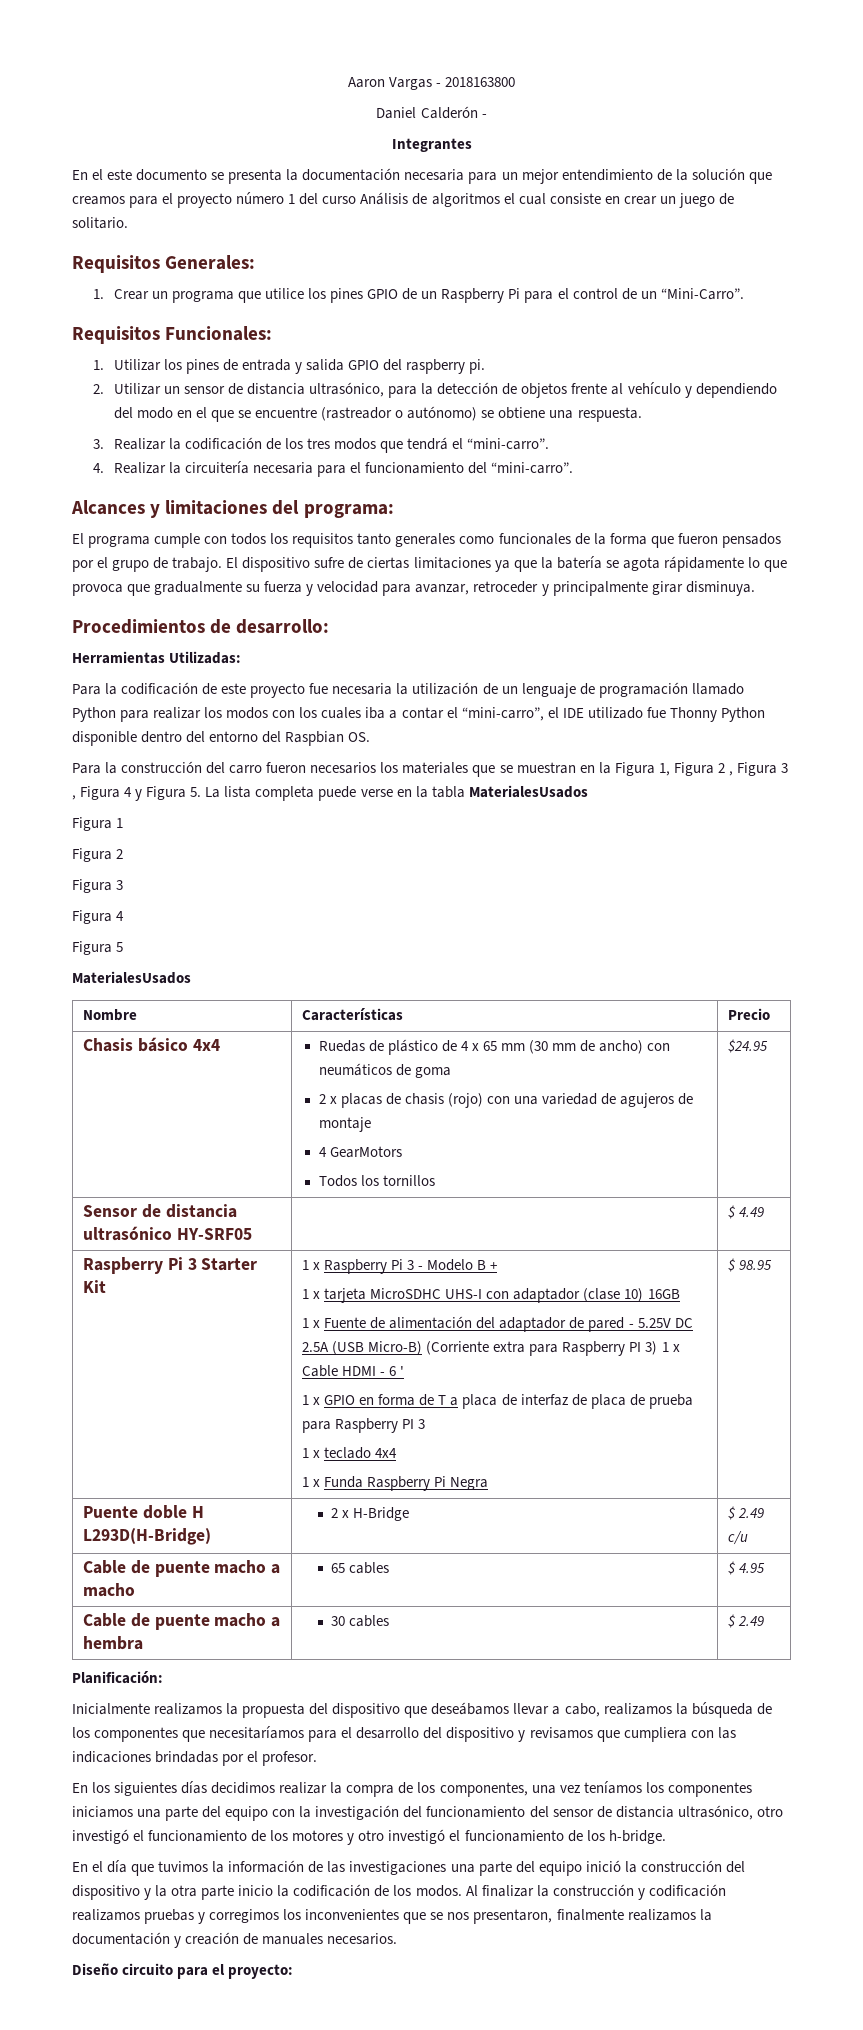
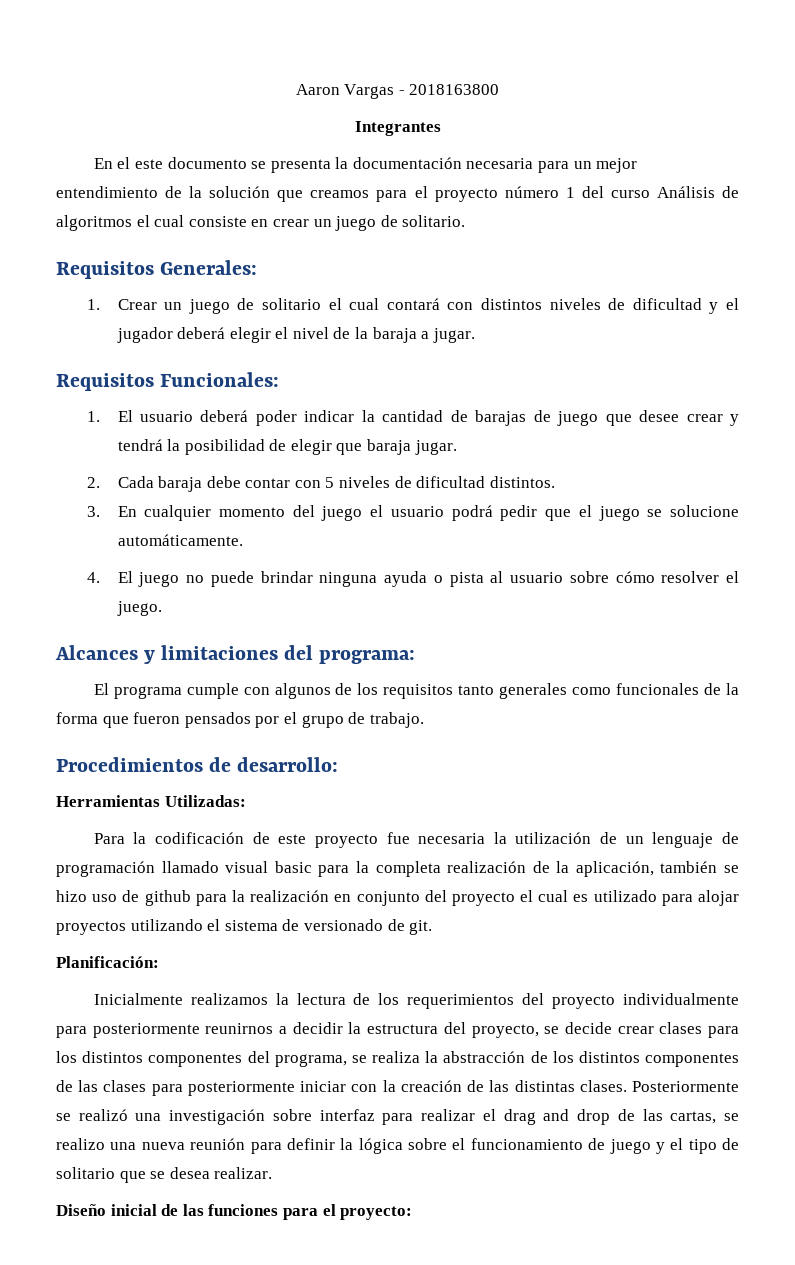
- Daniel Calderón -
- 1. Crear un programa que utilice los pines GPIO de un Raspberry Pi para el control de un “Mini-Carro”.
+ 1. Crear un juego de solitario el cual contará con distintos niveles de dificultad y el jugador deberá elegir el nivel de la baraja a jugar.
  Requisitos Funcionales:
- 1. Utilizar los pines de entrada y salida GPIO del raspberry pi.
- 2. Utilizar un sensor de distancia ultrasónico, para la detección de objetos frente al vehículo y dependiendo del modo en el que se encuentre (rastreador o autónomo) se obtiene una respuesta.
- 3. Realizar la codificación de los tres modos que tendrá el “mini-carro”.
- 4. Realizar la circuitería necesaria para el funcionamiento del “mini-carro”.
+ 1. El usuario deberá poder indicar la cantidad de barajas de juego que desee crear y tendrá la posibilidad de elegir que baraja jugar.
+ 2. Cada baraja debe contar con 5 niveles de dificultad distintos.
+ 3. En cualquier momento del juego el usuario podrá pedir que el juego se solucione automáticamente.
+ 4. El juego no puede brindar ninguna ayuda o pista al usuario sobre cómo resolver el juego.
- El programa cumple con todos los requisitos tanto generales como funcionales de la forma que fueron pensados por el grupo de trabajo. El dispositivo sufre de ciertas limitaciones ya que la batería se agota rápidamente lo que provoca que gradualmente su fuerza y velocidad para avanzar, retroceder y principalmente girar disminuya.
+ El programa cumple con algunos de los requisitos tanto generales como funcionales de la forma que fueron pensados por el grupo de trabajo.
- Para la codificación de este proyecto fue necesaria la utilización de un lenguaje de programación llamado Python para realizar los modos con los cuales iba a contar el “mini-carro”, el IDE utilizado fue Thonny Python disponible dentro del entorno del Raspbian OS.
- Para la construcción del carro fueron necesarios los materiales que se muestran en la Figura 1, Figura 2 , Figura 3 , Figura 4 y Figura 5. La lista completa puede verse en la tabla MaterialesUsados
- Figura 1
- Figura 2
- Figura 3
- Figura 4
- Figura 5
- MaterialesUsados
- Nombre | Características | Precio
- Chasis básico 4x4 | Ruedas de plástico de 4 x 65 mm (30 mm de ancho) con neumáticos de goma
- 2 x placas de chasis (rojo) con una variedad de agujeros de montaje
- 4 GearMotors
- Todos los tornillos | $24.95
- Sensor de distancia ultrasónico HY-SRF05 | | $ 4.49
- Raspberry Pi 3 Starter Kit | 1 x Raspberry Pi 3 - Modelo B +
- 1 x tarjeta MicroSDHC UHS-I con adaptador (clase 10) 16GB
- 1 x Fuente de alimentación del adaptador de pared - 5.25V DC 2.5A (USB Micro-B) (Corriente extra para Raspberry PI 3) 1 x Cable HDMI - 6 '
- 1 x GPIO en forma de T a placa de interfaz de placa de prueba para Raspberry PI 3
- 1 x teclado 4x4
- 1 x Funda Raspberry Pi Negra | $ 98.95
- Puente doble H L293D(H-Bridge) | 2 x H-Bridge | $ 2.49 c/u
- Cable de puente macho a macho | 65 cables | $ 4.95
- Cable de puente macho a hembra | 30 cables | $ 2.49
+ Para la codificación de este proyecto fue necesaria la utilización de un lenguaje de programación llamado visual basic para la completa realización de la aplicación, también se hizo uso de github para la realización en conjunto del proyecto el cual es utilizado para alojar proyectos utilizando el sistema de versionado de git.
  Planificación:
- Inicialmente realizamos la propuesta del dispositivo que deseábamos llevar a cabo, realizamos la búsqueda de los componentes que necesitaríamos para el desarrollo del dispositivo y revisamos que cumpliera con las indicaciones brindadas por el profesor.
- En los siguientes días decidimos realizar la compra de los componentes, una vez teníamos los componentes iniciamos una parte del equipo con la investigación del funcionamiento del sensor de distancia ultrasónico, otro investigó el funcionamiento de los motores y otro investigó el funcionamiento de los h-bridge.
- En el día que tuvimos la información de las investigaciones una parte del equipo inició la construcción del dispositivo y la otra parte inicio la codificación de los modos. Al finalizar la construcción y codificación realizamos pruebas y corregimos los inconvenientes que se nos presentaron, finalmente realizamos la documentación y creación de manuales necesarios.
- Diseño circuito para el proyecto:
+ Inicialmente realizamos la lectura de los requerimientos del proyecto individualmente para posteriormente reunirnos a decidir la estructura del proyecto, se decide crear clases para los distintos componentes del programa, se realiza la abstracción de los distintos componentes de las clases para posteriormente iniciar con la creación de las distintas clases. Posteriormente se realizó una investigación sobre interfaz para realizar el drag and drop de las cartas, se realizo una nueva reunión para definir la lógica sobre el funcionamiento de juego y el tipo de solitario que se desea realizar.
+ Diseño inicial de las funciones para el proyecto:

